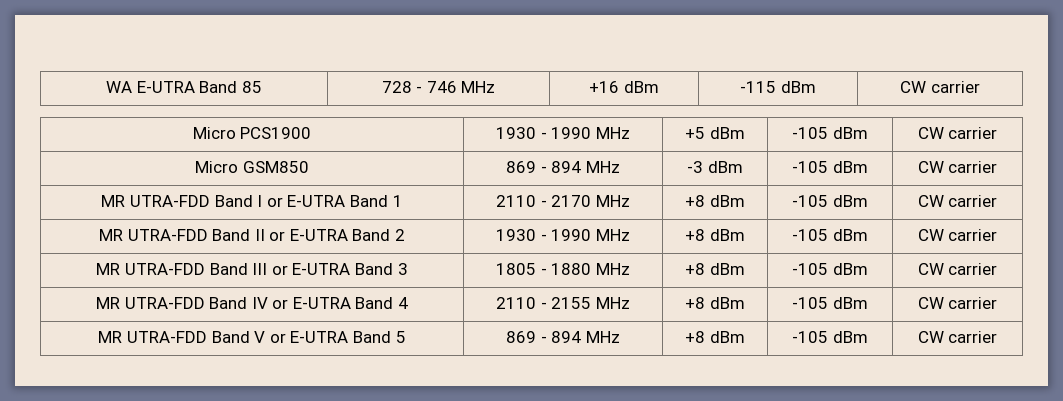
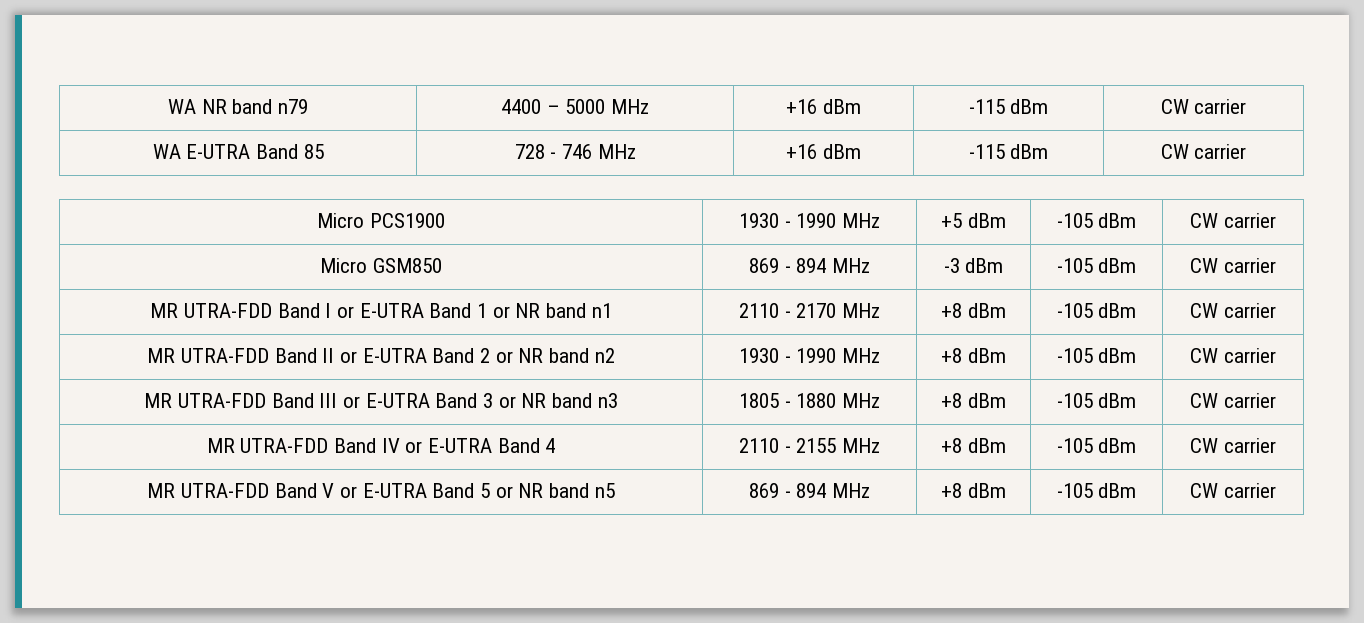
+ WA NR band n79 | 4400 – 5000 MHz | +16 dBm | -115 dBm | CW carrier
- MR UTRA-FDD Band I or E-UTRA Band 1 | 2110 - 2170 MHz | +8 dBm | -105 dBm | CW carrier
+ MR UTRA-FDD Band I or E-UTRA Band 1 or NR band n1 | 2110 - 2170 MHz | +8 dBm | -105 dBm | CW carrier
- MR UTRA-FDD Band II or E-UTRA Band 2 | 1930 - 1990 MHz | +8 dBm | -105 dBm | CW carrier
+ MR UTRA-FDD Band II or E-UTRA Band 2 or NR band n2 | 1930 - 1990 MHz | +8 dBm | -105 dBm | CW carrier
- MR UTRA-FDD Band III or E-UTRA Band 3 | 1805 - 1880 MHz | +8 dBm | -105 dBm | CW carrier
+ MR UTRA-FDD Band III or E-UTRA Band 3 or NR band n3 | 1805 - 1880 MHz | +8 dBm | -105 dBm | CW carrier
- MR UTRA-FDD Band V or E-UTRA Band 5 | 869 - 894 MHz | +8 dBm | -105 dBm | CW carrier
+ MR UTRA-FDD Band V or E-UTRA Band 5 or NR band n5 | 869 - 894 MHz | +8 dBm | -105 dBm | CW carrier

